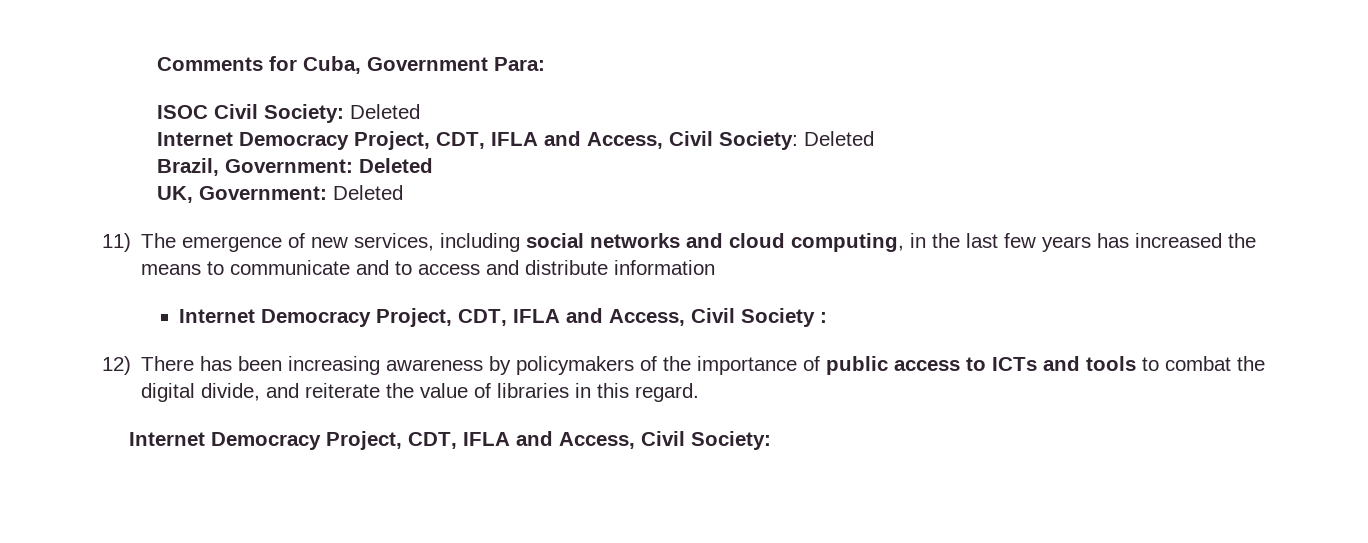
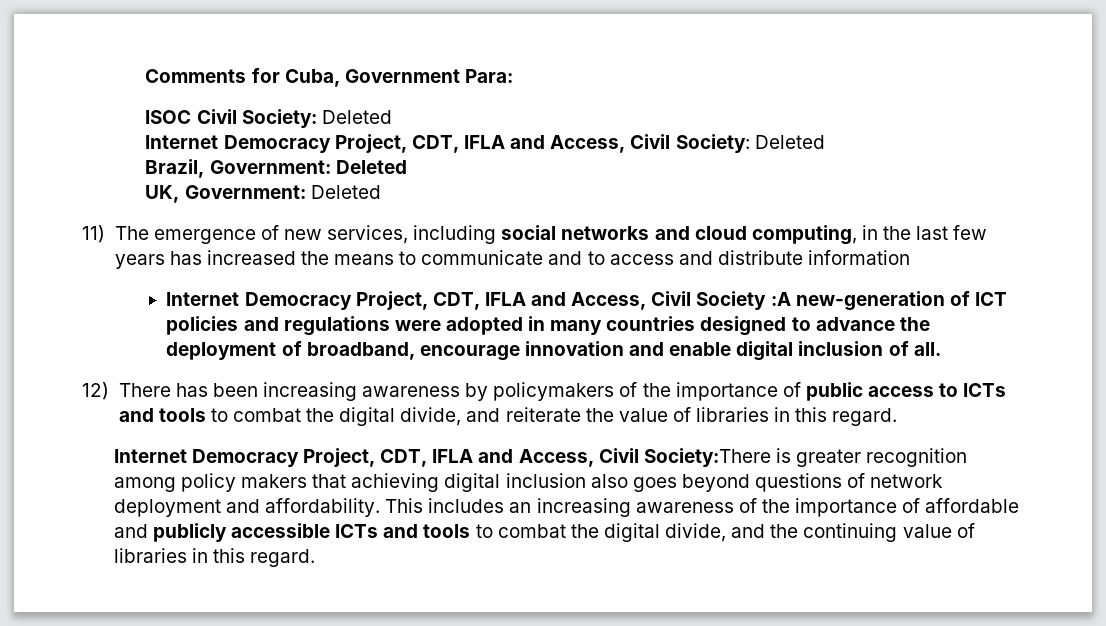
- Internet Democracy Project, CDT, IFLA and Access, Civil Society :
+ Internet Democracy Project, CDT, IFLA and Access, Civil Society :A new-generation of ICT policies and regulations were adopted in many countries designed to advance the deployment of broadband, encourage innovation and enable digital inclusion of all.
  12) There has been increasing awareness by policymakers of the importance of public access to ICTs and tools to combat the digital divide, and reiterate the value of libraries in this regard.
- Internet Democracy Project, CDT, IFLA and Access, Civil Society:
+ Internet Democracy Project, CDT, IFLA and Access, Civil Society:There is greater recognition among policy makers that achieving digital inclusion also goes beyond questions of network deployment and affordability. This includes an increasing awareness of the importance of affordable and publicly accessible ICTs and tools to combat the digital divide, and the continuing value of libraries in this regard.

